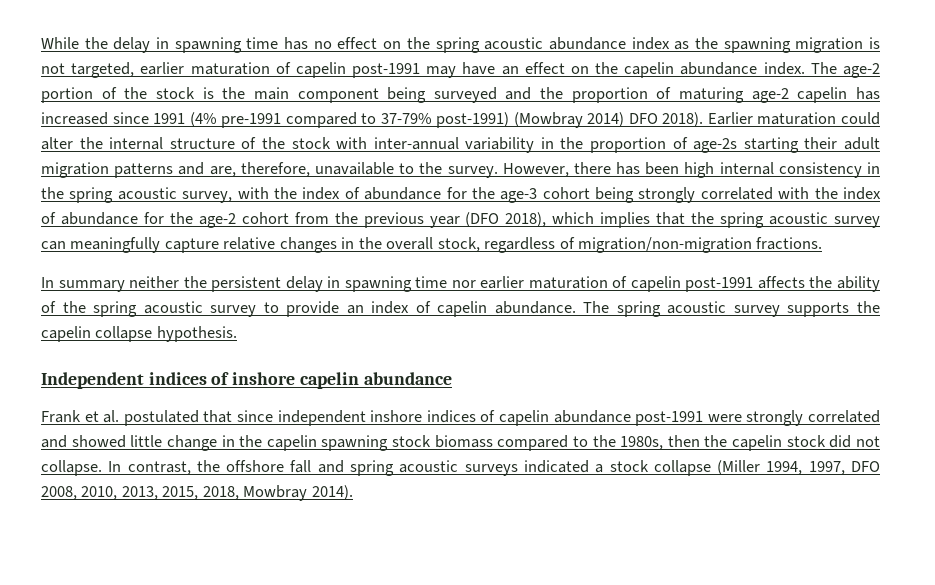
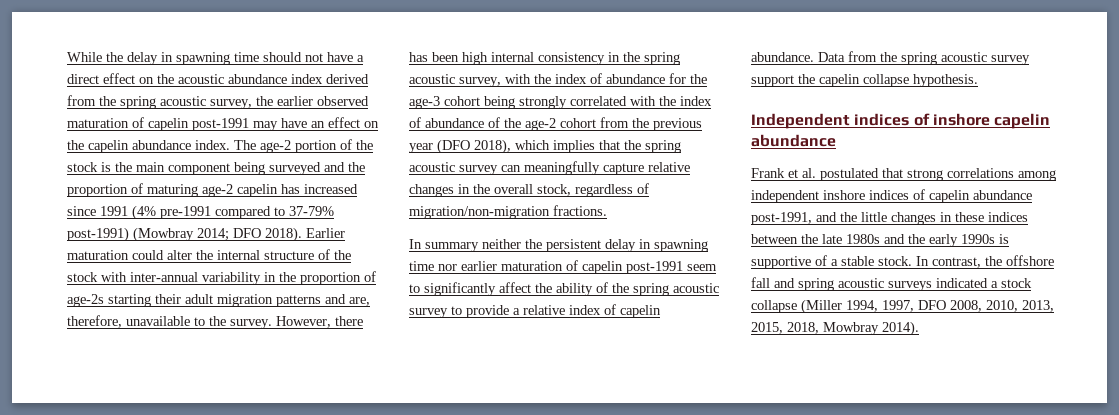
- While the delay in spawning time has no effect on the spring acoustic abundance index as the spawning migration is not targeted, earlier maturation of capelin post-1991 may have an effect on the capelin abundance index.
+ While the delay in spawning time should not have a direct effect on the acoustic abundance index derived from the spring acoustic survey, the earlier observed maturation of capelin post-1991 may have an effect on the capelin abundance index.
- The age-2 portion of the stock is the main component being surveyed and the proportion of maturing age-2 capelin has increased since 1991 (4% pre-1991 compared to 37-79% post-1991) (Mowbray 2014) DFO 2018).
+ The age-2 portion of the stock is the main component being surveyed and the proportion of maturing age-2 capelin has increased since 1991 (4% pre-1991 compared to 37-79% post-1991) (Mowbray 2014; DFO 2018).
- However, there has been high internal consistency in the spring acoustic survey, with the index of abundance for the age-3 cohort being strongly correlated with the index of abundance for the age-2 cohort from the previous year (DFO 2018), which implies that the spring acoustic survey can meaningfully capture relative changes in the overall stock, regardless of migration/non-migration fractions.
+ However, there has been high internal consistency in the spring acoustic survey, with the index of abundance for the age-3 cohort being strongly correlated with the index of abundance of the age-2 cohort from the previous year (DFO 2018), which implies that the spring acoustic survey can meaningfully capture relative changes in the overall stock, regardless of migration/non-migration fractions.
- In summary neither the persistent delay in spawning time nor earlier maturation of capelin post-1991 affects the ability of the spring acoustic survey to provide an index of capelin abundance.
+ In summary neither the persistent delay in spawning time nor earlier maturation of capelin post-1991 seem to significantly affect the ability of the spring acoustic survey to provide a relative index of capelin abundance.
- The spring acoustic survey supports the capelin collapse hypothesis.
+ Data from the spring acoustic survey support the capelin collapse hypothesis.
- Frank et al. postulated that since independent inshore indices of capelin abundance post-1991 were strongly correlated and showed little change in the capelin spawning stock biomass compared to the 1980s, then the capelin stock did not collapse.
+ Frank et al. postulated that strong correlations among independent inshore indices of capelin abundance post-1991, and the little changes in these indices between the late 1980s and the early 1990s is supportive of a stable stock.

